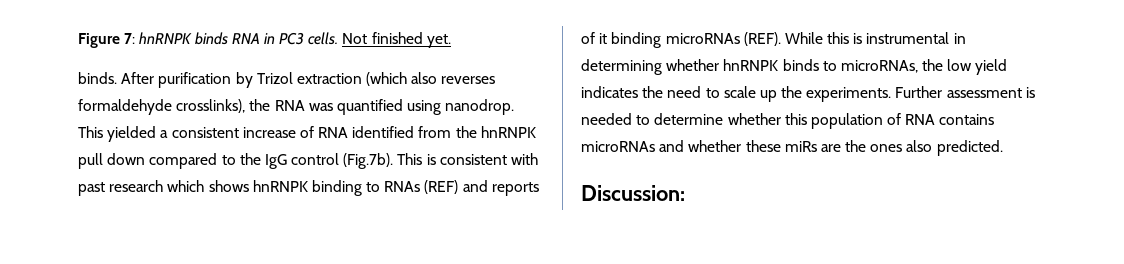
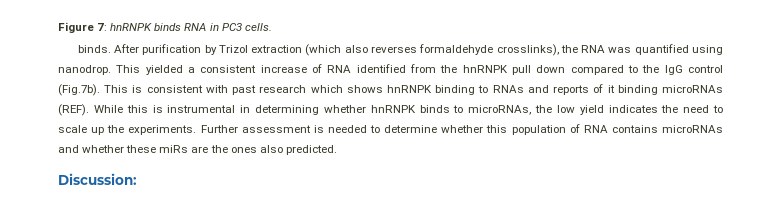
- Not finished yet.
- This yielded a consistent increase of RNA identified from the hnRNPK pull down compared to the IgG control (Fig.7b). This is consistent with past research which shows hnRNPK binding to RNAs (REF) and reports of it binding microRNAs (REF).
+ This yielded a consistent increase of RNA identified from the hnRNPK pull down compared to the IgG control (Fig.7b). This is consistent with past research which shows hnRNPK binding to RNAs and reports of it binding microRNAs (REF).

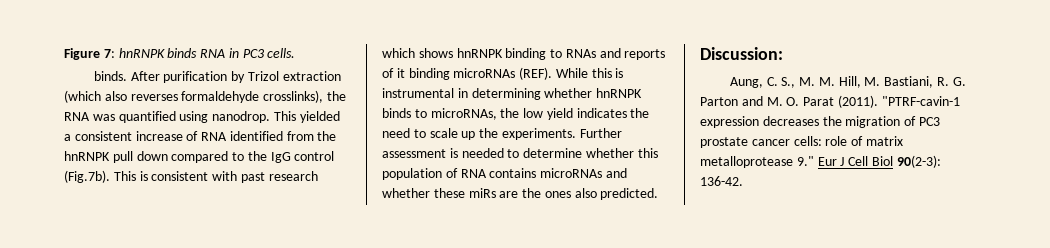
+ Aung, C. S., M. M. Hill, M. Bastiani, R. G. Parton and M. O. Parat (2011). "PTRF-cavin-1 expression decreases the migration of PC3 prostate cancer cells: role of matrix metalloprotease 9." Eur J Cell Biol 90(2-3): 136-42.

